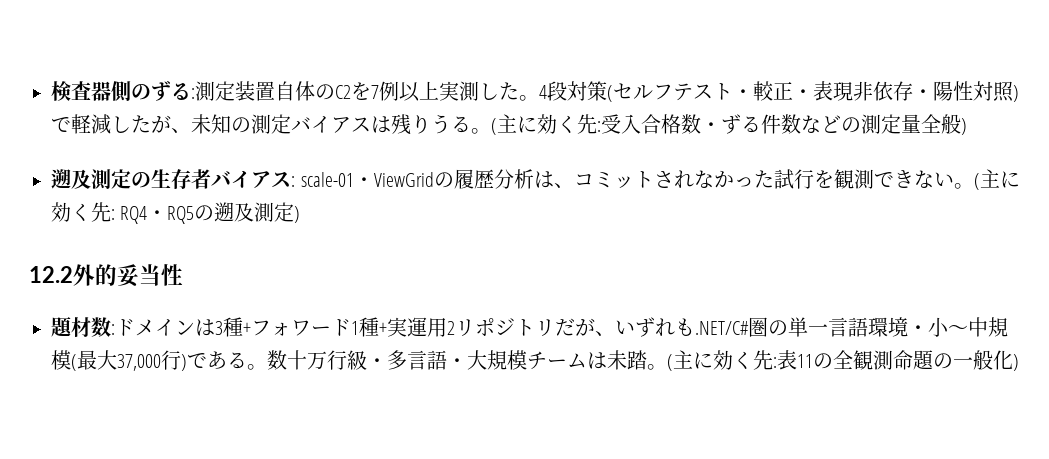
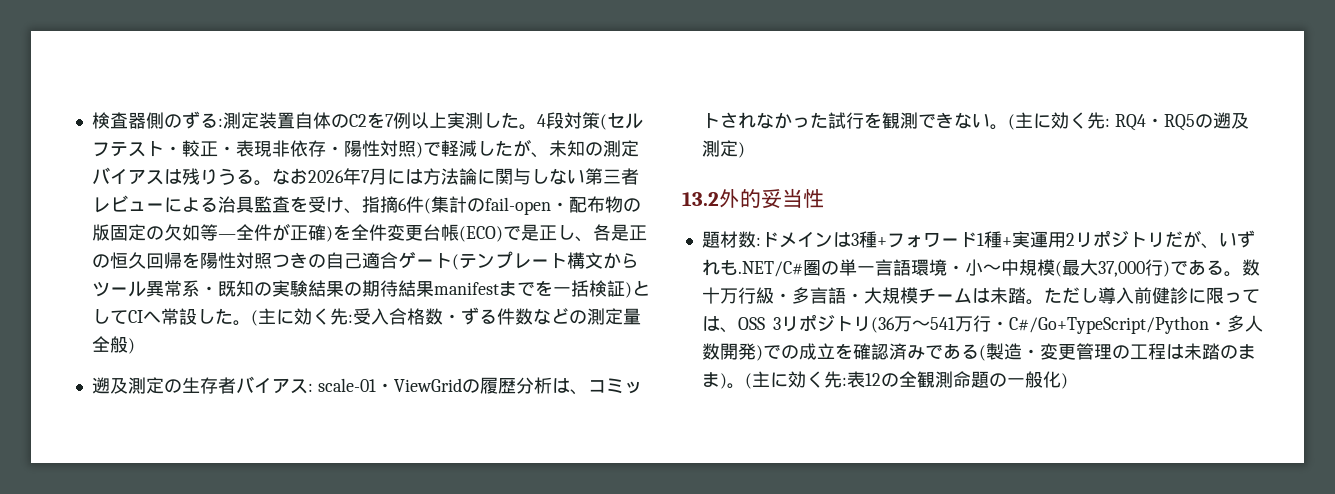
+ なお2026年7月には方法論に関与しない第三者レビューによる治具監査を受け、指摘6件(集計のfail-open・配布物の版固定の欠如等―全件が正確)を全件変更台帳(ECO)で是正し、各是正の恒久回帰を陽性対照つきの自己適合ゲート(テンプレート構文からツール異常系・既知の実験結果の期待結果manifestまでを一括検証)としてCIへ常設した。
- 12.2外的妥当性
+ 13.2外的妥当性
+ ただし導入前健診に限っては、OSS 3リポジトリ(36万〜541万行・C#/Go+TypeScript/Python・多人数開発)での成立を確認済みである(製造・変更管理の工程は未踏のまま)。
- (主に効く先:表11の全観測命題の一般化)
+ (主に効く先:表12の全観測命題の一般化)

